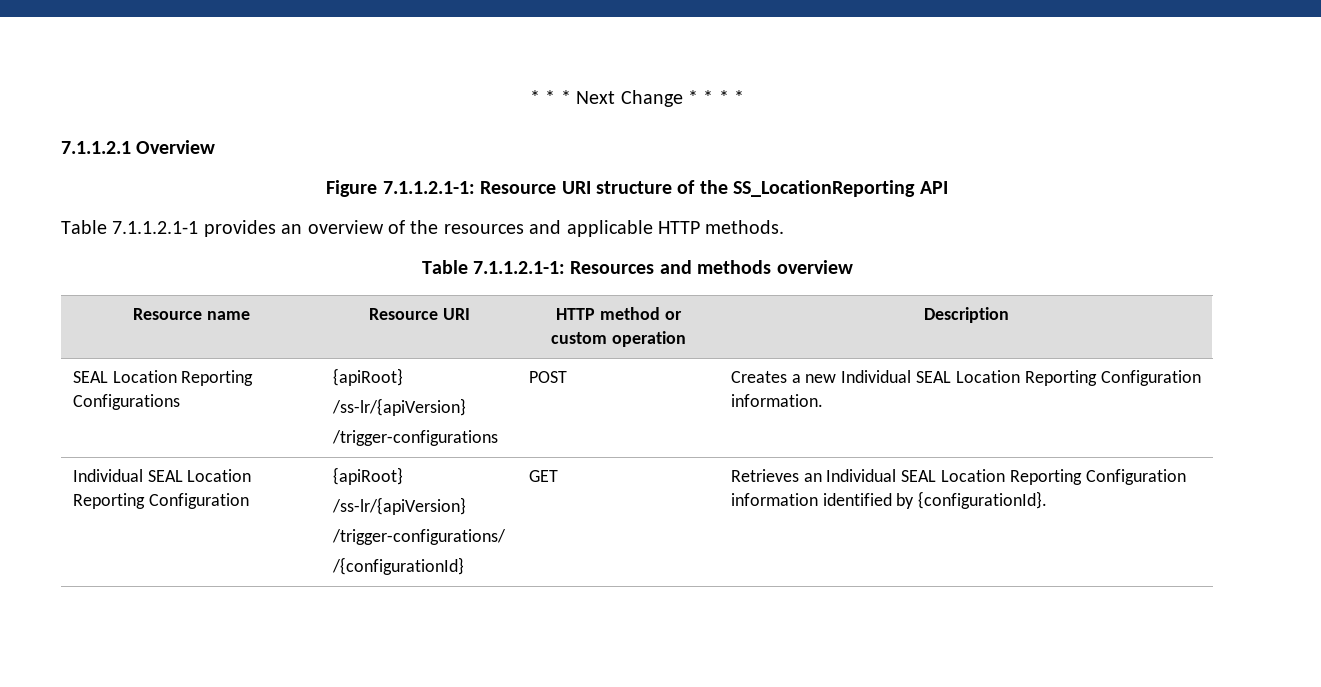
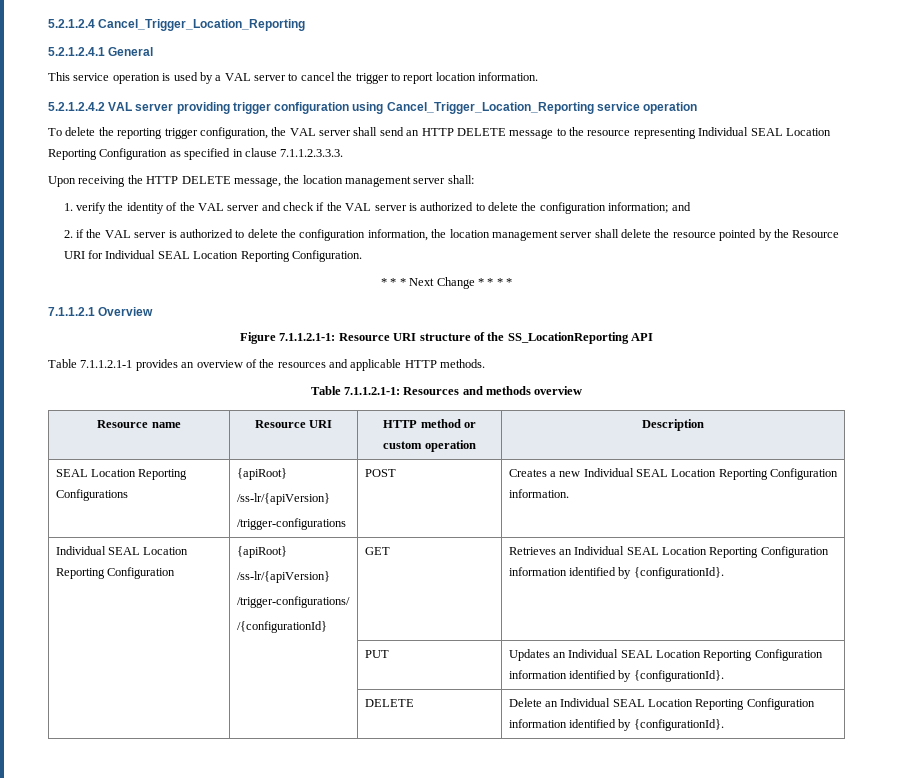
+ 5.2.1.2.4 Cancel_Trigger_Location_Reporting
+ 5.2.1.2.4.1 General
+ This service operation is used by a VAL server to cancel the trigger to report location information.
+ 5.2.1.2.4.2 VAL server providing trigger configuration using Cancel_Trigger_Location_Reporting service operation
+ To delete the reporting trigger configuration, the VAL server shall send an HTTP DELETE message to the resource representing Individual SEAL Location Reporting Configuration as specified in clause 7.1.1.2.3.3.3.
+ Upon receiving the HTTP DELETE message, the location management server shall:
+ 1. verify the identity of the VAL server and check if the VAL server is authorized to delete the configuration information; and
+ 2. if the VAL server is authorized to delete the configuration information, the location management server shall delete the resource pointed by the Resource URI for Individual SEAL Location Reporting Configuration.
+ | | PUT | Updates an Individual SEAL Location Reporting Configuration information identified by {configurationId}.
+ | | DELETE | Delete an Individual SEAL Location Reporting Configuration information identified by {configurationId}.

